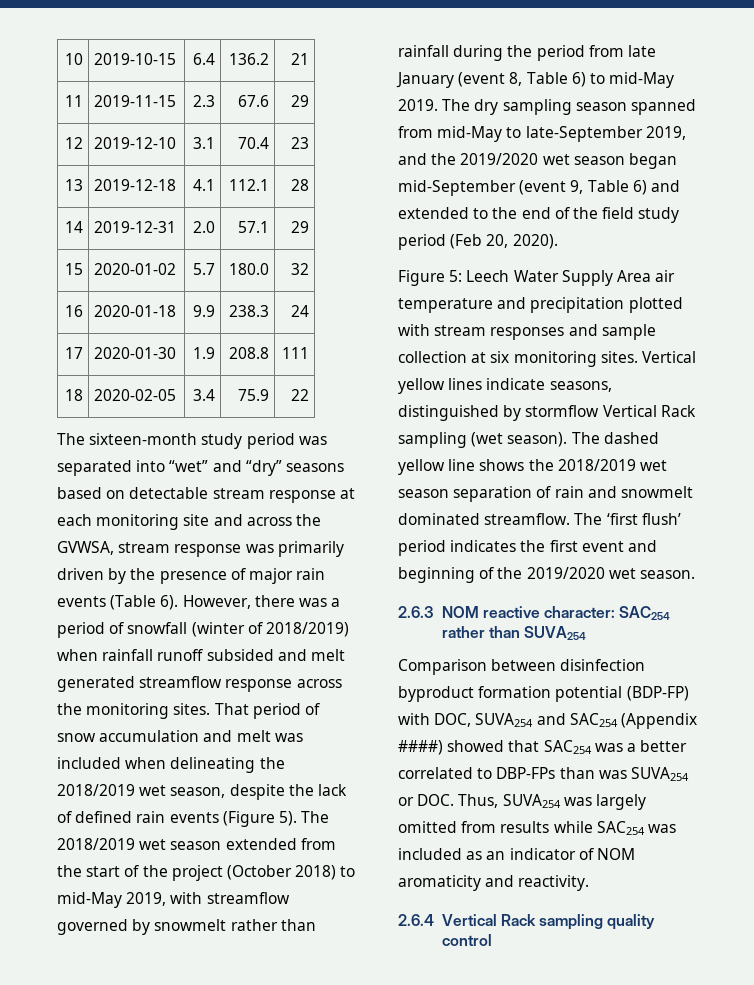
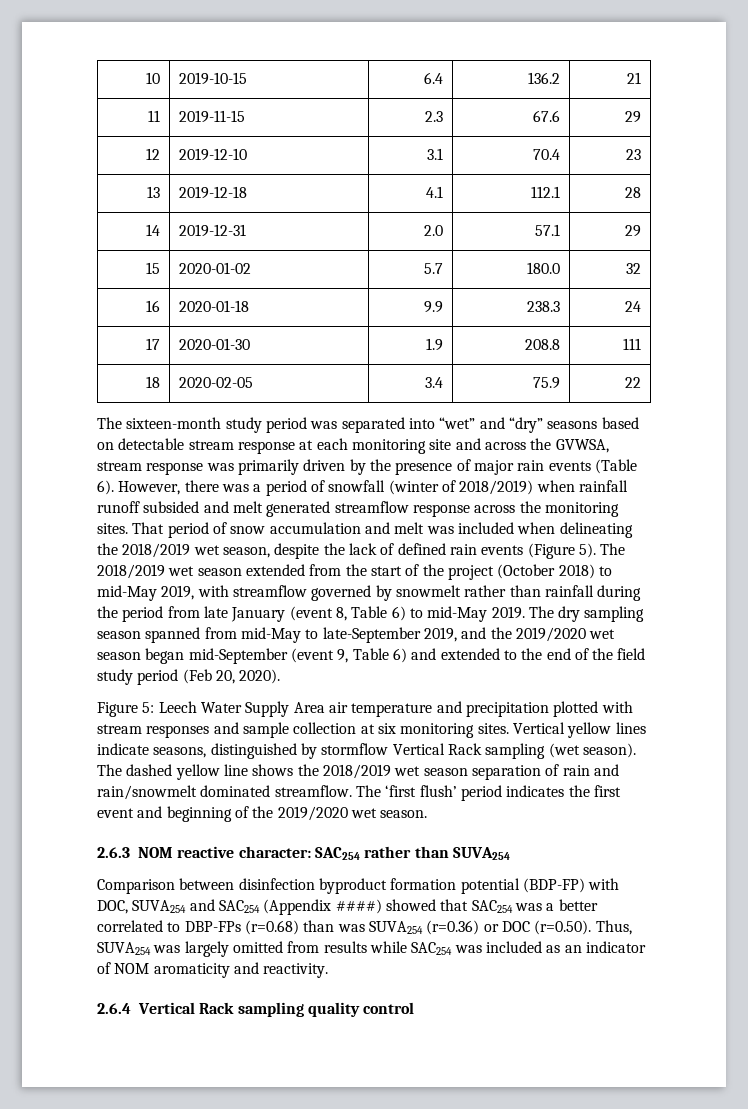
- The dashed yellow line shows the 2018/2019 wet season separation of rain and snowmelt dominated streamflow.
+ The dashed yellow line shows the 2018/2019 wet season separation of rain and rain/snowmelt dominated streamflow.
- Comparison between disinfection byproduct formation potential (BDP-FP) with DOC, SUVA254 and SAC254 (Appendix ####) showed that SAC254 was a better correlated to DBP-FPs than was SUVA254 or DOC. Thus, SUVA254 was largely omitted from results while SAC254 was included as an indicator of NOM aromaticity and reactivity.
+ Comparison between disinfection byproduct formation potential (BDP-FP) with DOC, SUVA254 and SAC254 (Appendix ####) showed that SAC254 was a better correlated to DBP-FPs (r=0.68) than was SUVA254 (r=0.36) or DOC (r=0.50). Thus, SUVA254 was largely omitted from results while SAC254 was included as an indicator of NOM aromaticity and reactivity.

